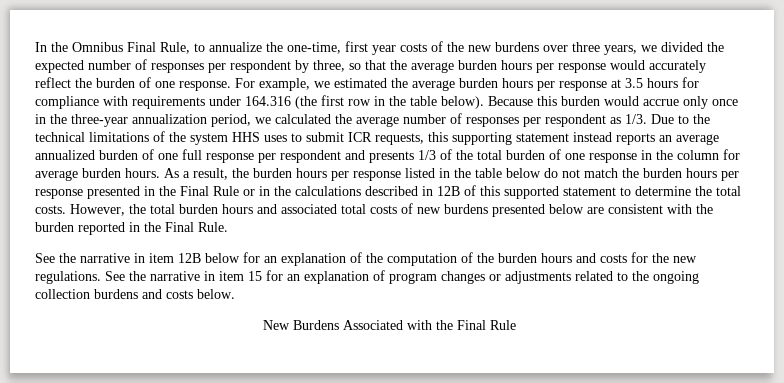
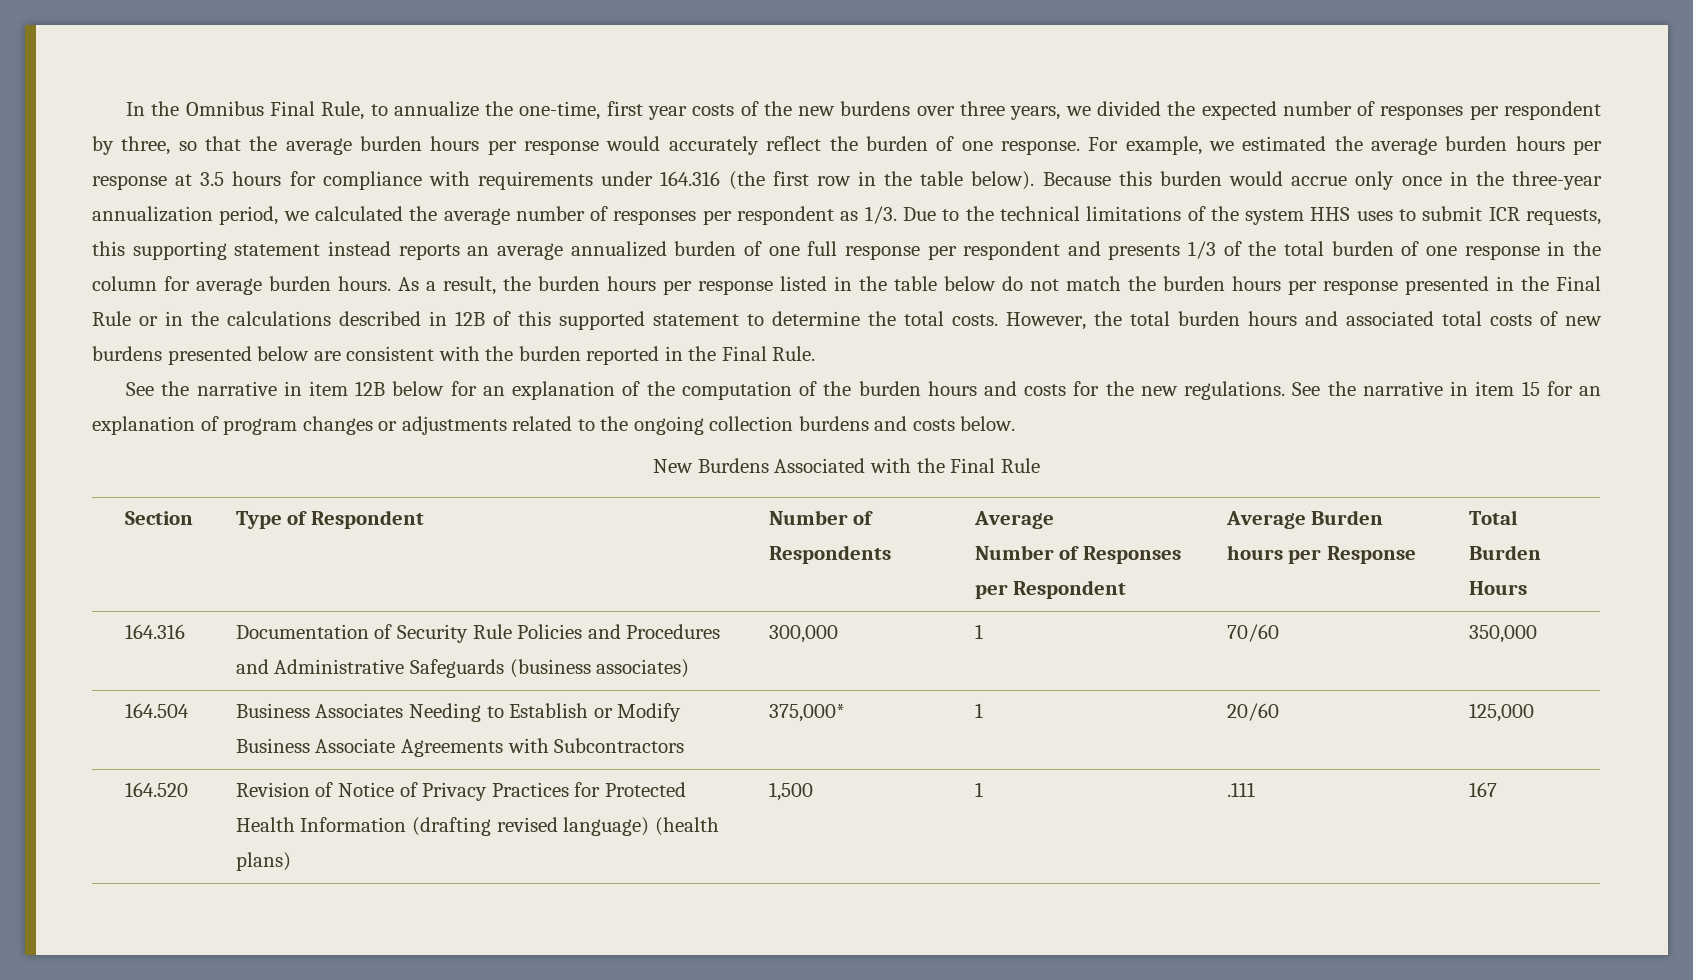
+ Section | Type of Respondent | Number of Respondents | Average
+ Number of Responses per Respondent | Average Burden hours per Response | Total Burden Hours
+ 164.316 | Documentation of Security Rule Policies and Procedures and Administrative Safeguards (business associates) | 300,000 | 1 | 70/60 | 350,000
+ 164.504 | Business Associates Needing to Establish or Modify Business Associate Agreements with Subcontractors | 375,000* | 1 | 20/60 | 125,000
+ 164.520 | Revision of Notice of Privacy Practices for Protected Health Information (drafting revised language) (health plans) | 1,500 | 1 | .111 | 167

